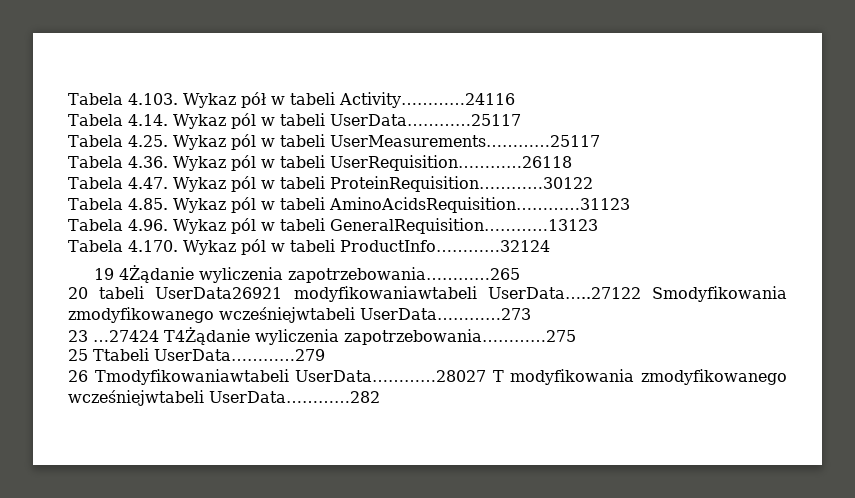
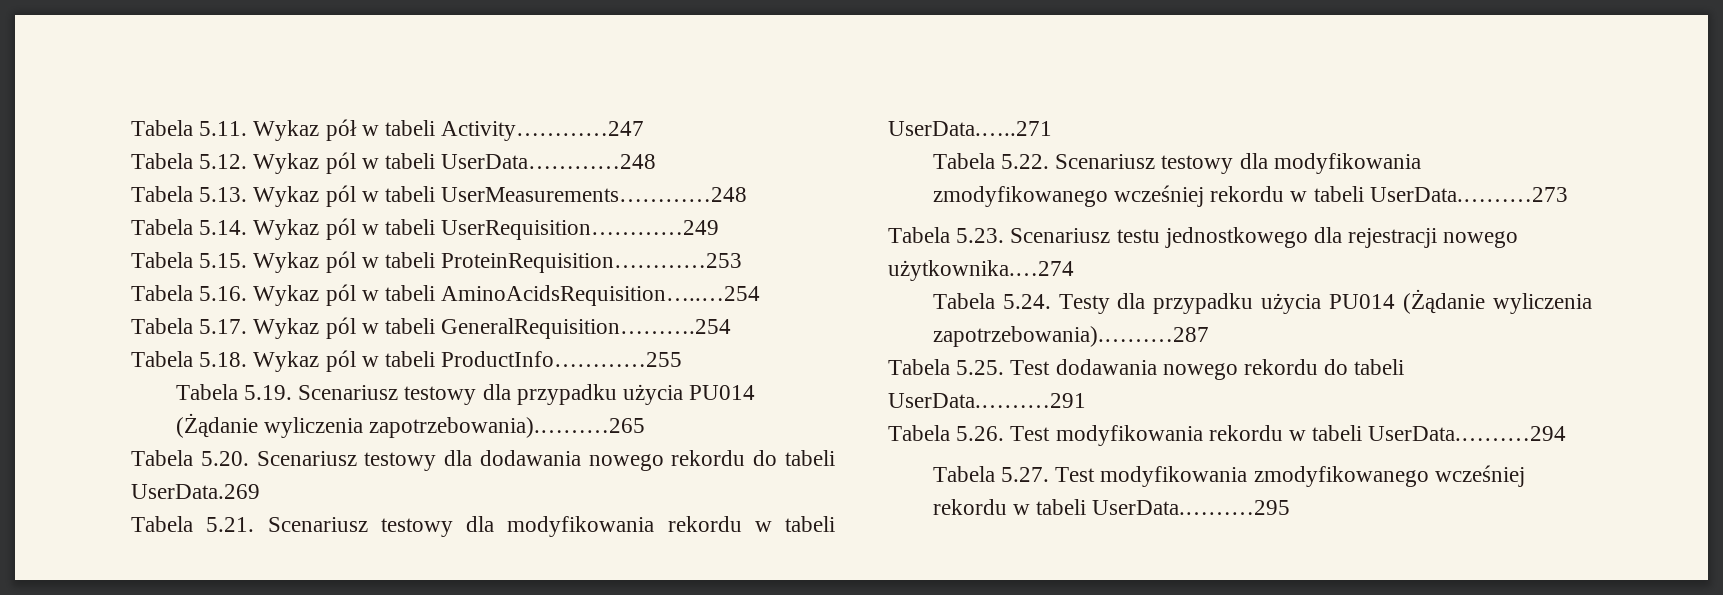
- Tabela 4.103. Wykaz pół w tabeli Activity…………24116
- Tabela 4.14. Wykaz pól w tabeli UserData…………25117
- Tabela 4.25. Wykaz pól w tabeli UserMeasurements…………25117
- Tabela 4.36. Wykaz pól w tabeli UserRequisition…………26118
- Tabela 4.47. Wykaz pól w tabeli ProteinRequisition…………30122
- Tabela 4.85. Wykaz pól w tabeli AminoAcidsRequisition…………31123
- Tabela 4.96. Wykaz pól w tabeli GeneralRequisition…………13123
- Tabela 4.170. Wykaz pól w tabeli ProductInfo…………32124
- 19 4Żądanie wyliczenia zapotrzebowania…………265
- 20 tabeli UserData26921 modyfikowaniawtabeli UserData…..27122 Smodyfikowania zmodyfikowanego wcześniejwtabeli UserData…………273
- 23 …27424 T4Żądanie wyliczenia zapotrzebowania…………275
- 25 Ttabeli UserData…………279
- 26 Tmodyfikowaniawtabeli UserData…………28027 T modyfikowania zmodyfikowanego wcześniejwtabeli UserData…………282
+ Tabela 5.11. Wykaz pół w tabeli Activity…………247
+ Tabela 5.12. Wykaz pól w tabeli UserData…………248
+ Tabela 5.13. Wykaz pól w tabeli UserMeasurements…………248
+ Tabela 5.14. Wykaz pól w tabeli UserRequisition…………249
+ Tabela 5.15. Wykaz pól w tabeli ProteinRequisition…………253
+ Tabela 5.16. Wykaz pól w tabeli AminoAcidsRequisition…..…254
+ Tabela 5.17. Wykaz pól w tabeli GeneralRequisition……….254
+ Tabela 5.18. Wykaz pól w tabeli ProductInfo…………255
+ Tabela 5.19. Scenariusz testowy dla przypadku użycia PU014 (Żądanie wyliczenia zapotrzebowania).………265
+ Tabela 5.20. Scenariusz testowy dla dodawania nowego rekordu do tabeli UserData.269
+ Tabela 5.21. Scenariusz testowy dla modyfikowania rekordu w tabeli UserData.…..271
+ Tabela 5.22. Scenariusz testowy dla modyfikowania zmodyfikowanego wcześniej rekordu w tabeli UserData.………273
+ Tabela 5.23. Scenariusz testu jednostkowego dla rejestracji nowego użytkownika.…274
+ Tabela 5.24. Testy dla przypadku użycia PU014 (Żądanie wyliczenia zapotrzebowania).………287
+ Tabela 5.25. Test dodawania nowego rekordu do tabeli UserData.………291
+ Tabela 5.26. Test modyfikowania rekordu w tabeli UserData.………294
+ Tabela 5.27. Test modyfikowania zmodyfikowanego wcześniej rekordu w tabeli UserData.………295

